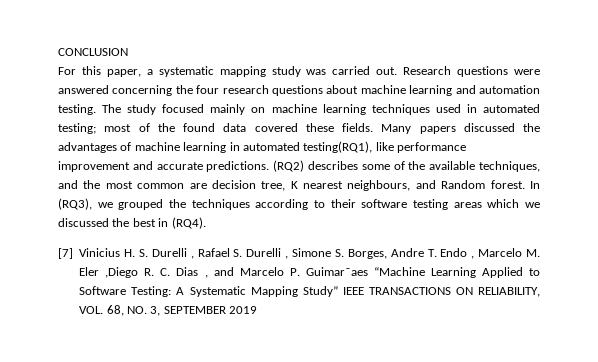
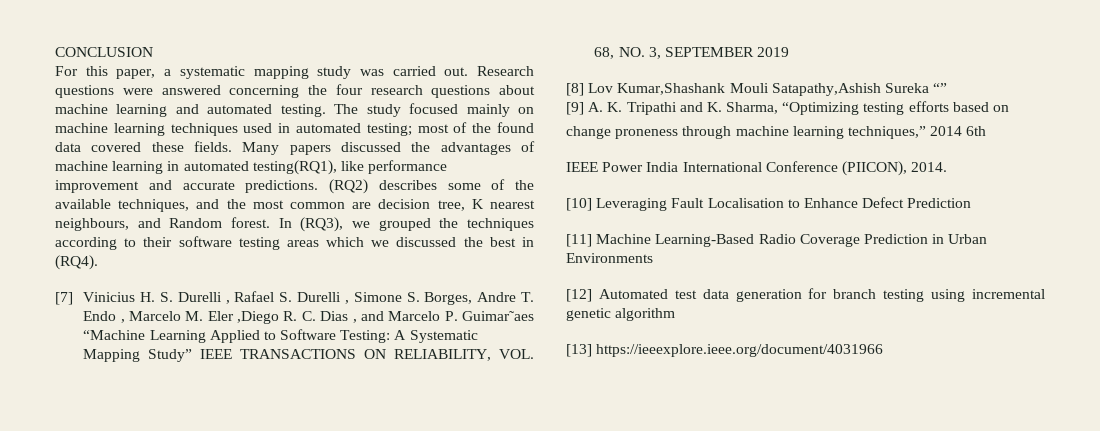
- Research questions were answered concerning the four research questions about machine learning and automation testing.
+ Research questions were answered concerning the four research questions about machine learning and automated testing.
+ [8] Lov Kumar,Shashank Mouli Satapathy,Ashish Sureka “”
+ [9] A. K. Tripathi and K. Sharma, “Optimizing testing efforts based on
+ change proneness through machine learning techniques,” 2014 6th
+ IEEE Power India International Conference (PIICON), 2014.
+ [10] Leveraging Fault Localisation to Enhance Defect Prediction
+ [11] Machine Learning-Based Radio Coverage Prediction in Urban Environments
+ [12] Automated test data generation for branch testing using incremental genetic algorithm
+ [13] https://ieeexplore.ieee.org/document/4031966

